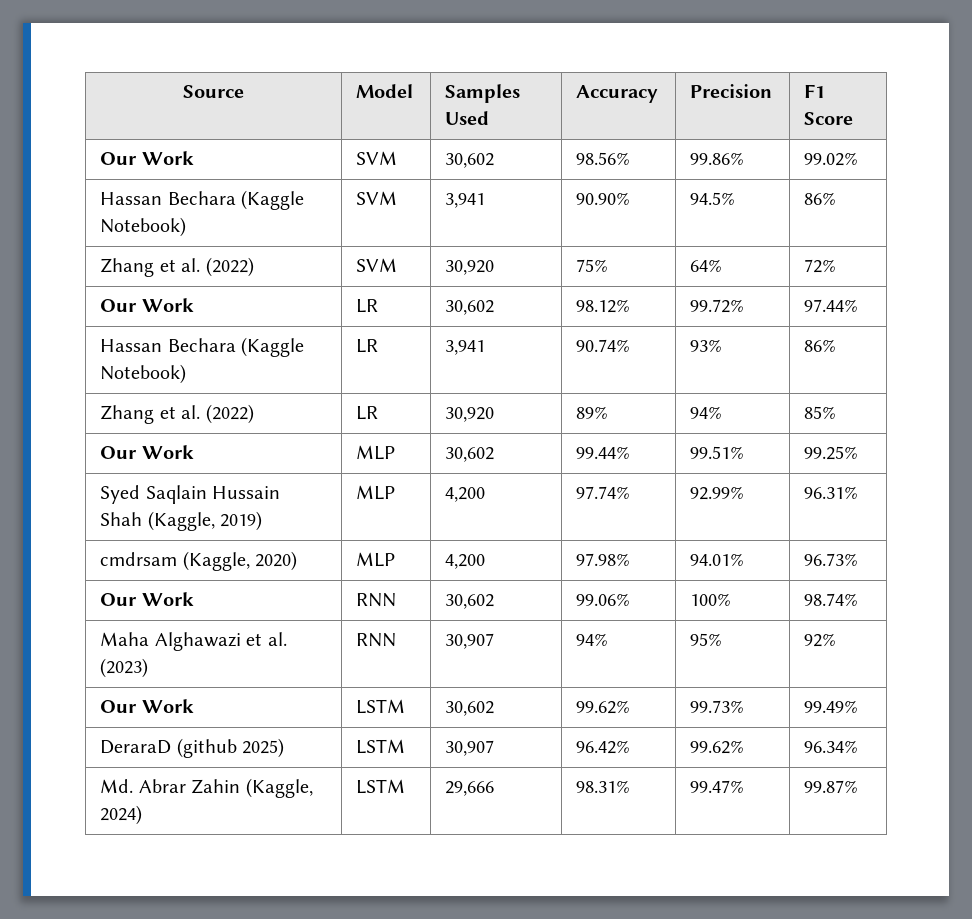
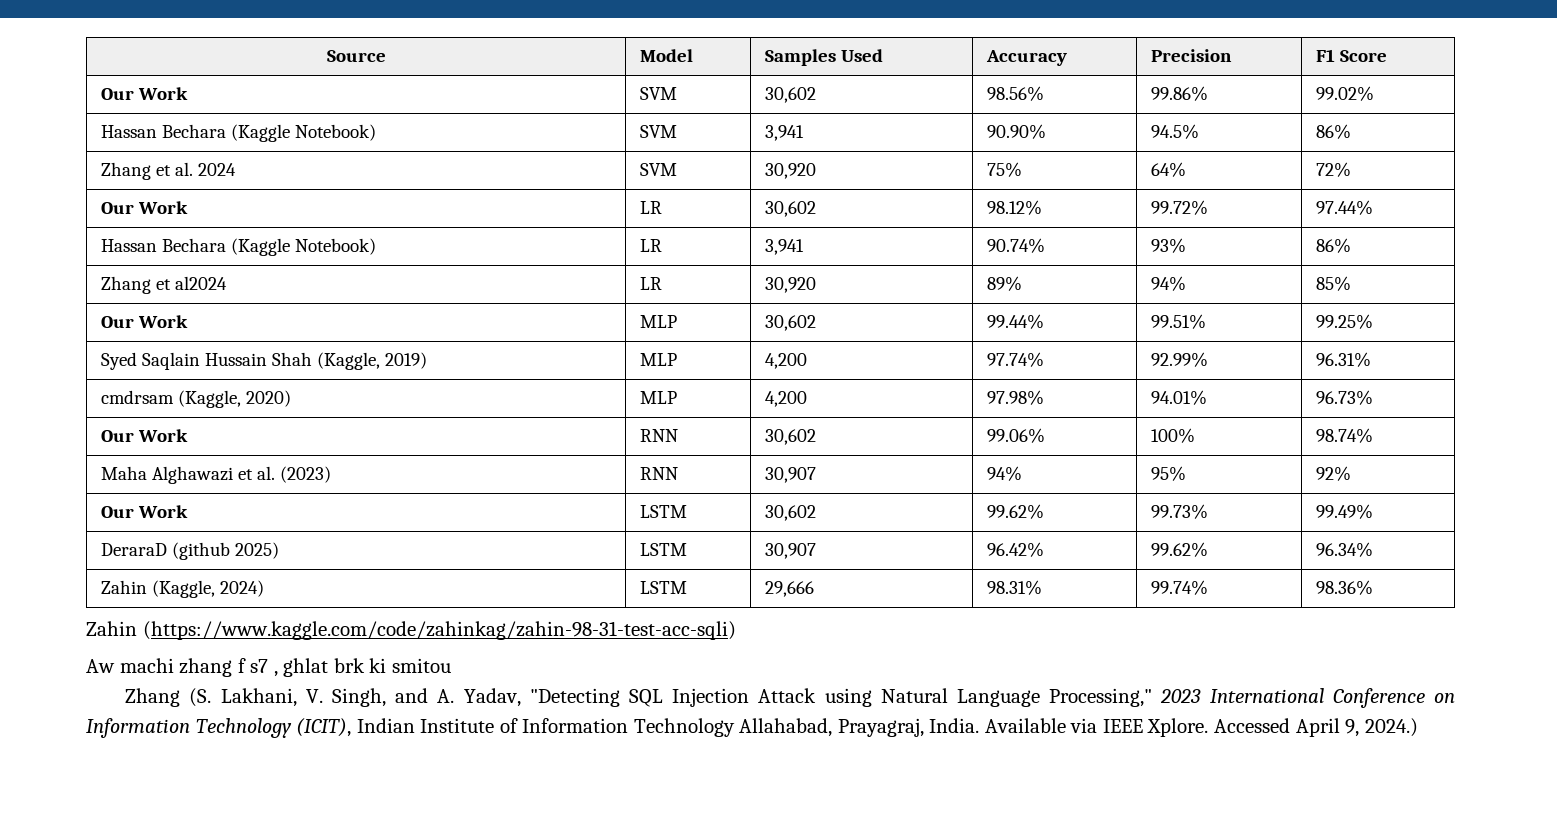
- Zhang et al. (2022) | SVM | 30,920 | 75% | 64% | 72%
+ Zhang et al. 2024 | SVM | 30,920 | 75% | 64% | 72%
- Zhang et al. (2022) | LR | 30,920 | 89% | 94% | 85%
+ Zhang et al2024 | LR | 30,920 | 89% | 94% | 85%
- Md. Abrar Zahin (Kaggle, 2024) | LSTM | 29,666 | 98.31% | 99.47% | 99.87%
+ Zahin (Kaggle, 2024) | LSTM | 29,666 | 98.31% | 99.74% | 98.36%
+ Zahin (https://www.kaggle.com/code/zahinkag/zahin-98-31-test-acc-sqli)
+ Aw machi zhang f s7 , ghlat brk ki smitou
+ Zhang (S. Lakhani, V. Singh, and A. Yadav, "Detecting SQL Injection Attack using Natural Language Processing," 2023 International Conference on Information Technology (ICIT), Indian Institute of Information Technology Allahabad, Prayagraj, India. Available via IEEE Xplore. Accessed April 9, 2024.)

